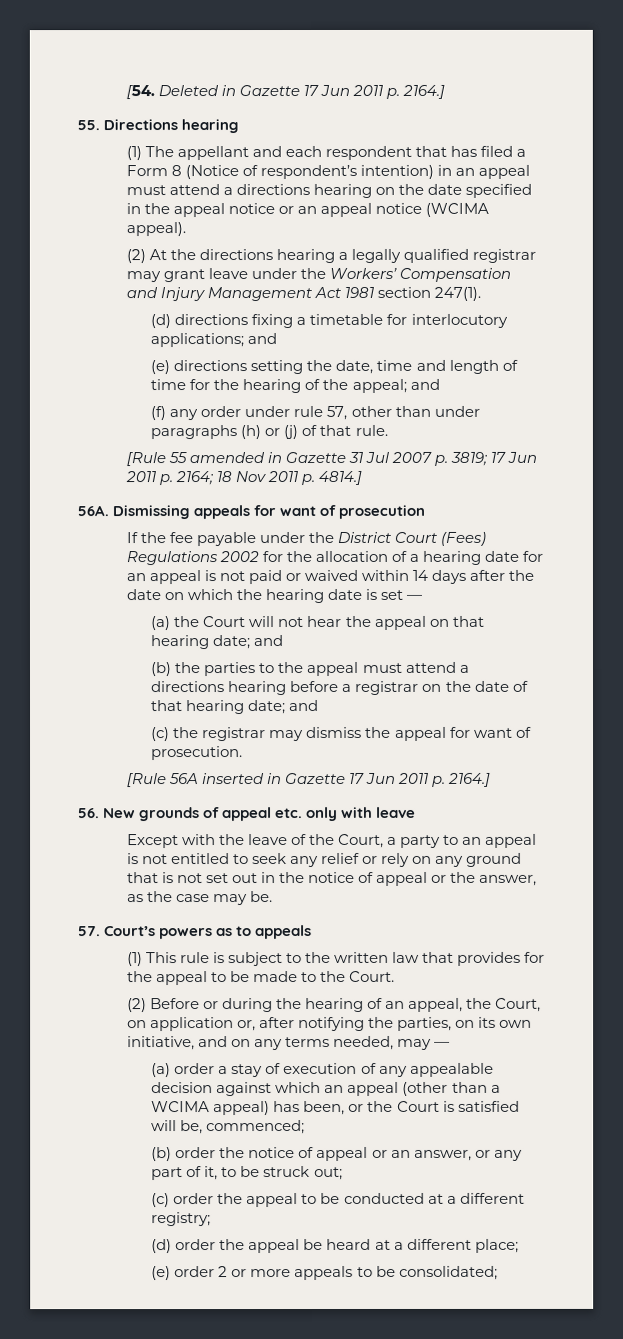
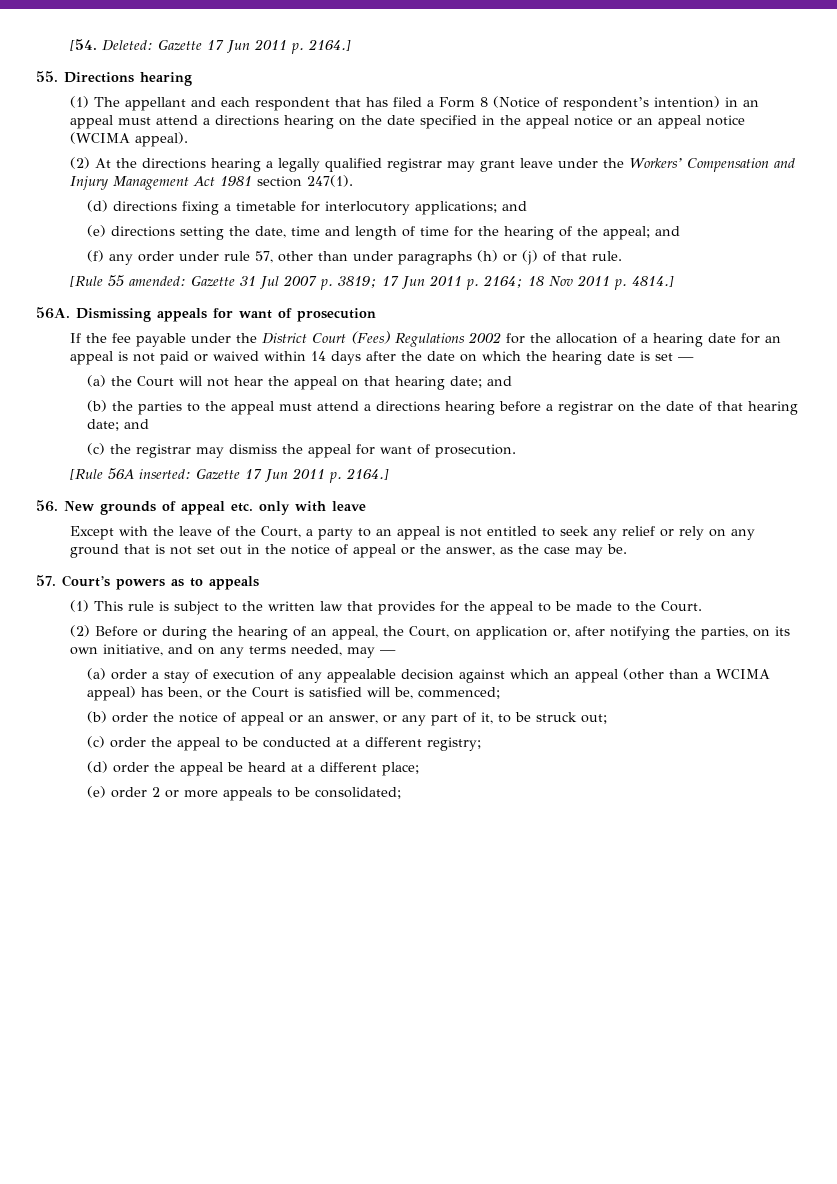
- [54. Deleted in Gazette 17 Jun 2011 p. 2164.]
+ [54. Deleted: Gazette 17 Jun 2011 p. 2164.]
- [Rule 55 amended in Gazette 31 Jul 2007 p. 3819; 17 Jun 2011 p. 2164; 18 Nov 2011 p. 4814.]
+ [Rule 55 amended: Gazette 31 Jul 2007 p. 3819; 17 Jun 2011 p. 2164; 18 Nov 2011 p. 4814.]
- [Rule 56A inserted in Gazette 17 Jun 2011 p. 2164.]
+ [Rule 56A inserted: Gazette 17 Jun 2011 p. 2164.]

